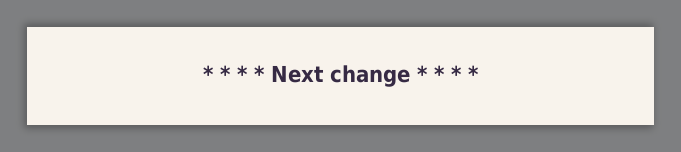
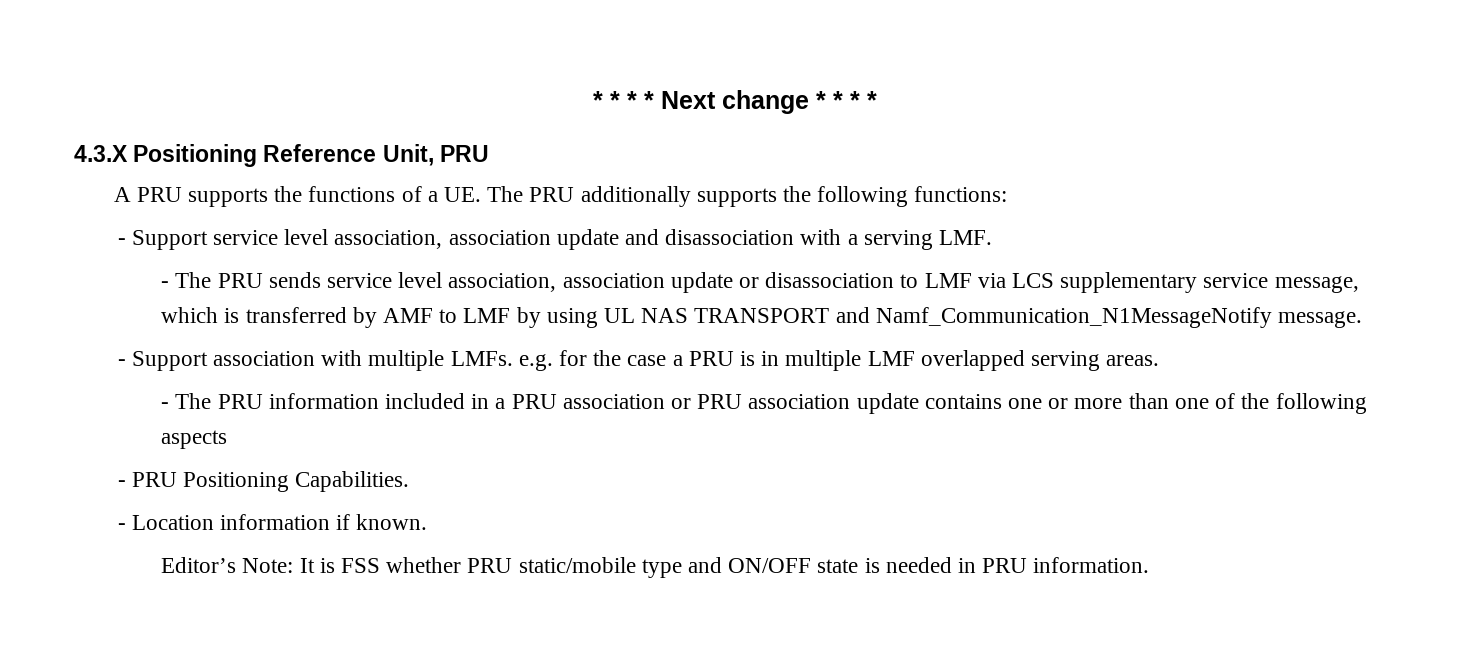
+ 4.3.X Positioning Reference Unit, PRU
+ A PRU supports the functions of a UE. The PRU additionally supports the following functions:
+ - Support service level association, association update and disassociation with a serving LMF.
+ - The PRU sends service level association, association update or disassociation to LMF via LCS supplementary service message, which is transferred by AMF to LMF by using UL NAS TRANSPORT and Namf_Communication_N1MessageNotify message.
+ - Support association with multiple LMFs. e.g. for the case a PRU is in multiple LMF overlapped serving areas.
+ - The PRU information included in a PRU association or PRU association update contains one or more than one of the following aspects
+ - PRU Positioning Capabilities.
+ - Location information if known.
+ Editor’s Note: It is FSS whether PRU static/mobile type and ON/OFF state is needed in PRU information.

